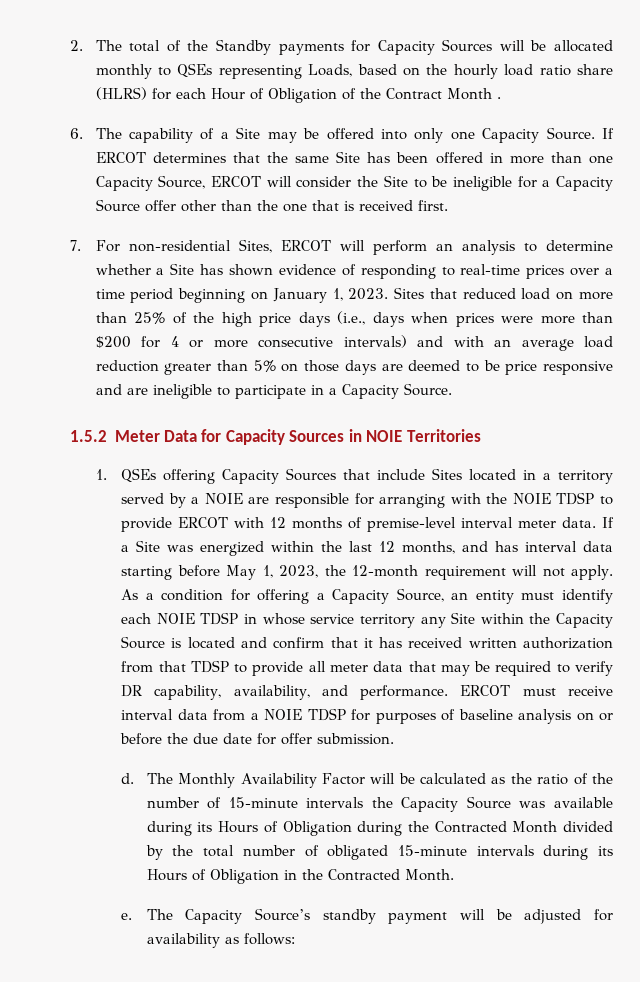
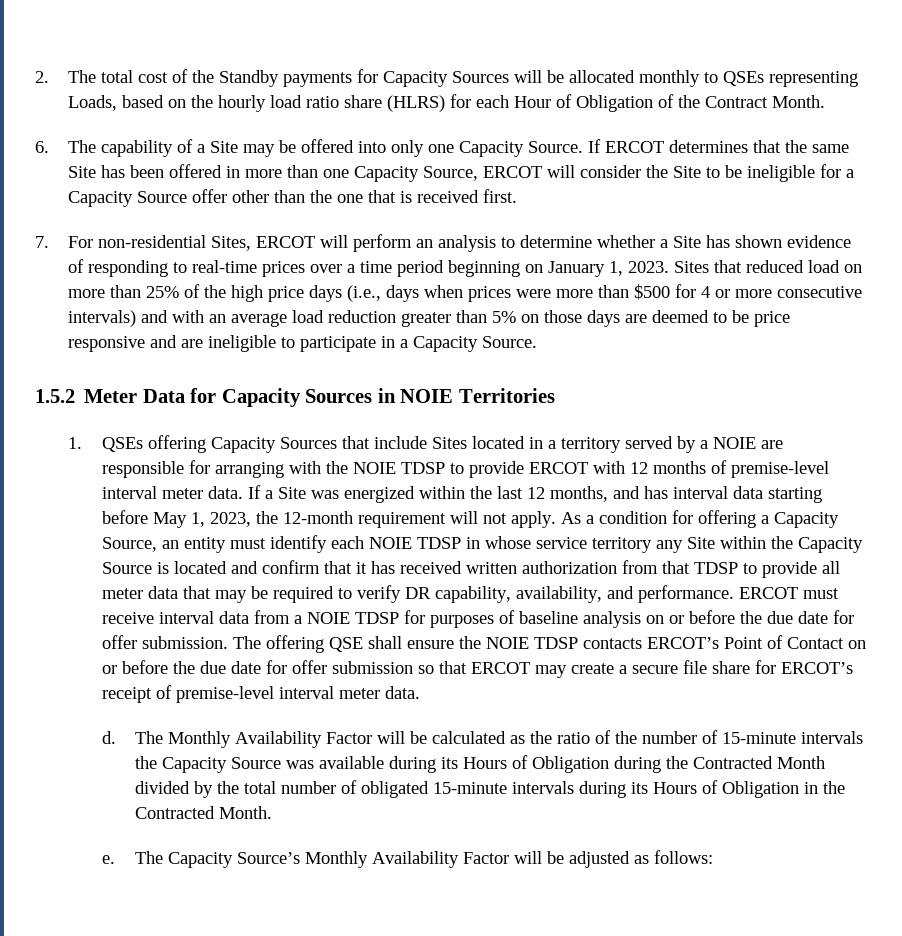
- 2. The total of the Standby payments for Capacity Sources will be allocated monthly to QSEs representing Loads, based on the hourly load ratio share (HLRS) for each Hour of Obligation of the Contract Month .
+ 2. The total cost of the Standby payments for Capacity Sources will be allocated monthly to QSEs representing Loads, based on the hourly load ratio share (HLRS) for each Hour of Obligation of the Contract Month.
- Sites that reduced load on more than 25% of the high price days (i.e., days when prices were more than $200 for 4 or more consecutive intervals) and with an average load reduction greater than 5% on those days are deemed to be price responsive and are ineligible to participate in a Capacity Source.
+ Sites that reduced load on more than 25% of the high price days (i.e., days when prices were more than $500 for 4 or more consecutive intervals) and with an average load reduction greater than 5% on those days are deemed to be price responsive and are ineligible to participate in a Capacity Source.
+ The offering QSE shall ensure the NOIE TDSP contacts ERCOT’s Point of Contact on or before the due date for offer submission so that ERCOT may create a secure file share for ERCOT’s receipt of premise-level interval meter data.
- The Capacity Source’s standby payment will be adjusted for availability as follows:
+ The Capacity Source’s Monthly Availability Factor will be adjusted as follows:

